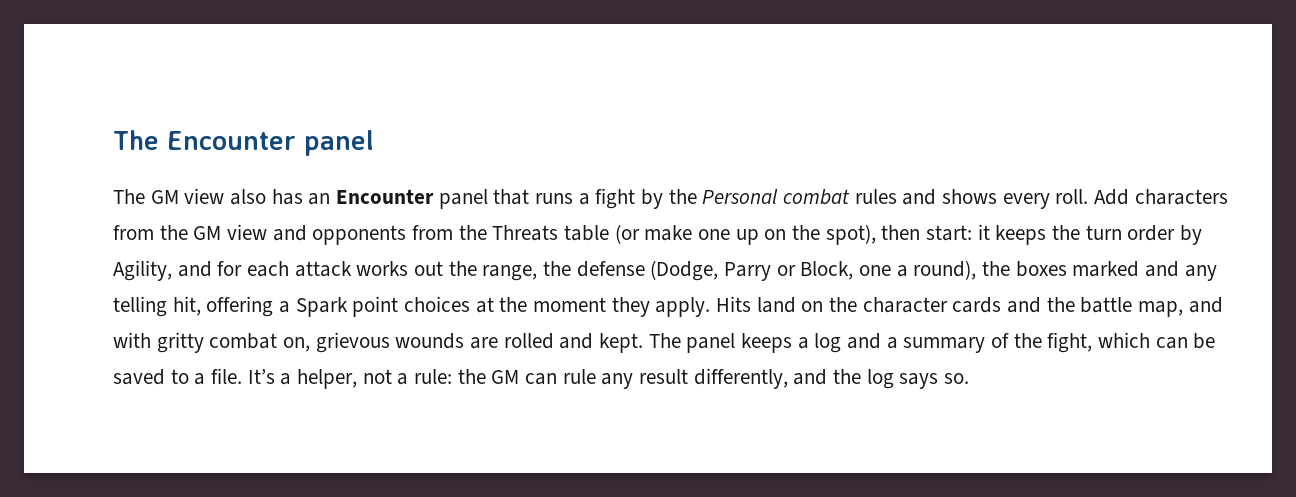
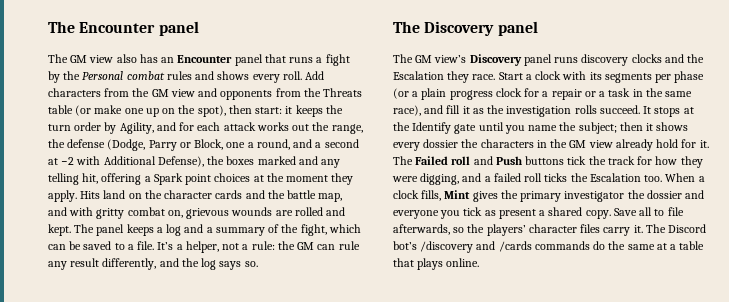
- it keeps the turn order by Agility, and for each attack works out the range, the defense (Dodge, Parry or Block, one a round), the boxes marked and any telling hit, offering a Spark point choices at the moment they apply.
+ it keeps the turn order by Agility, and for each attack works out the range, the defense (Dodge, Parry or Block, one a round, and a second at −2 with Additional Defense), the boxes marked and any telling hit, offering a Spark point choices at the moment they apply.
+ The Discovery panel
+ The GM view’s Discovery panel runs discovery clocks and the Escalation they race. Start a clock with its segments per phase (or a plain progress clock for a repair or a task in the same race), and fill it as the investigation rolls succeed. It stops at the Identify gate until you name the subject; then it shows every dossier the characters in the GM view already hold for it. The Failed roll and Push buttons tick the track for how they were digging, and a failed roll ticks the Escalation too. When a clock fills, Mint gives the primary investigator the dossier and everyone you tick as present a shared copy. Save all to file afterwards, so the players’ character files carry it. The Discord bot’s /discovery and /cards commands do the same at a table that plays online.

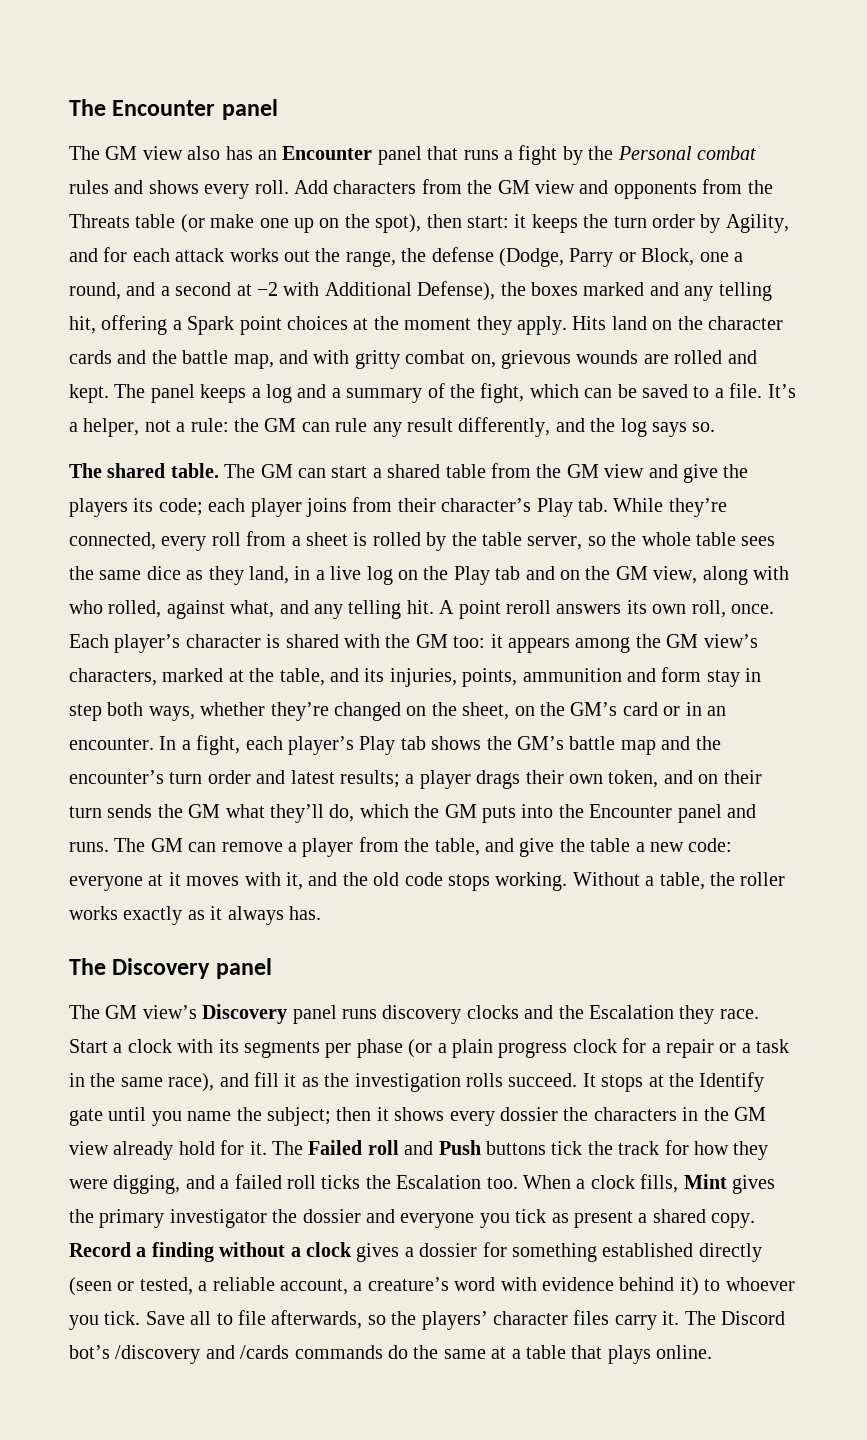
+ The shared table. The GM can start a shared table from the GM view and give the players its code; each player joins from their character’s Play tab. While they’re connected, every roll from a sheet is rolled by the table server, so the whole table sees the same dice as they land, in a live log on the Play tab and on the GM view, along with who rolled, against what, and any telling hit. A point reroll answers its own roll, once. Each player’s character is shared with the GM too: it appears among the GM view’s characters, marked at the table, and its injuries, points, ammunition and form stay in step both ways, whether they’re changed on the sheet, on the GM’s card or in an encounter. In a fight, each player’s Play tab shows the GM’s battle map and the encounter’s turn order and latest results; a player drags their own token, and on their turn sends the GM what they’ll do, which the GM puts into the Encounter panel and runs. The GM can remove a player from the table, and give the table a new code: everyone at it moves with it, and the old code stops working. Without a table, the roller works exactly as it always has.
+ Record a finding without a clock gives a dossier for something established directly (seen or tested, a reliable account, a creature’s word with evidence behind it) to whoever you tick.

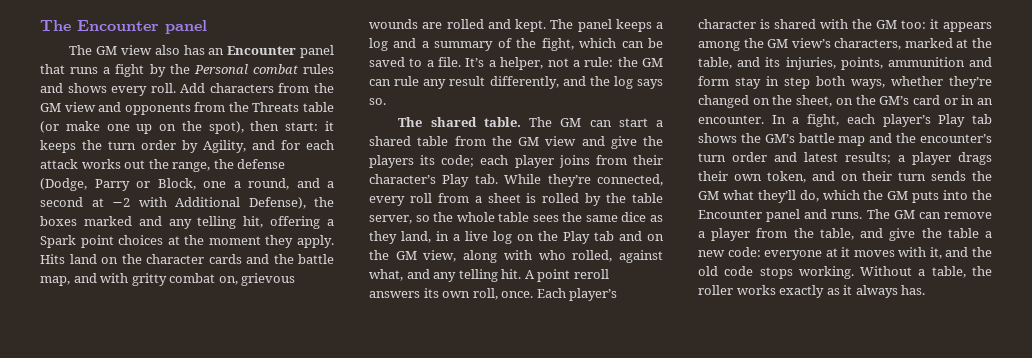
- The Discovery panel
- The GM view’s Discovery panel runs discovery clocks and the Escalation they race. Start a clock with its segments per phase (or a plain progress clock for a repair or a task in the same race), and fill it as the investigation rolls succeed. It stops at the Identify gate until you name the subject; then it shows every dossier the characters in the GM view already hold for it. The Failed roll and Push buttons tick the track for how they were digging, and a failed roll ticks the Escalation too. When a clock fills, Mint gives the primary investigator the dossier and everyone you tick as present a shared copy. Record a finding without a clock gives a dossier for something established directly (seen or tested, a reliable account, a creature’s word with evidence behind it) to whoever you tick. Save all to file afterwards, so the players’ character files carry it. The Discord bot’s /discovery and /cards commands do the same at a table that plays online.

